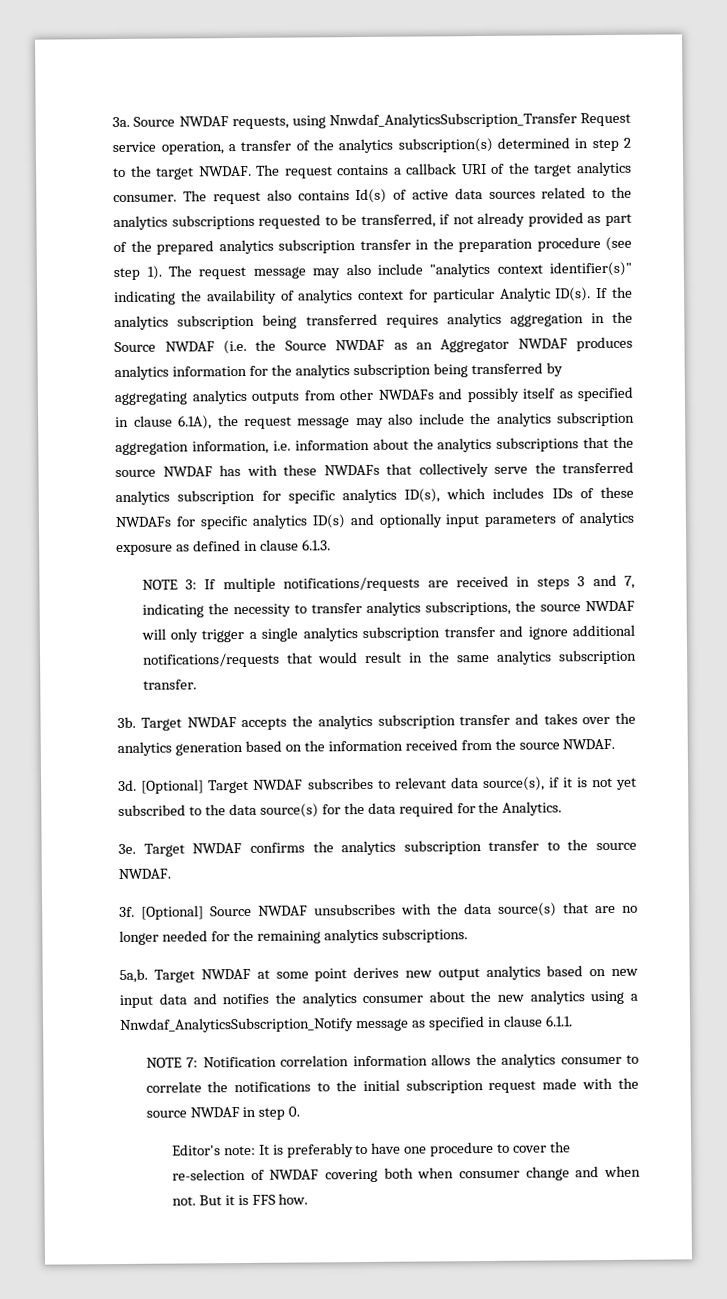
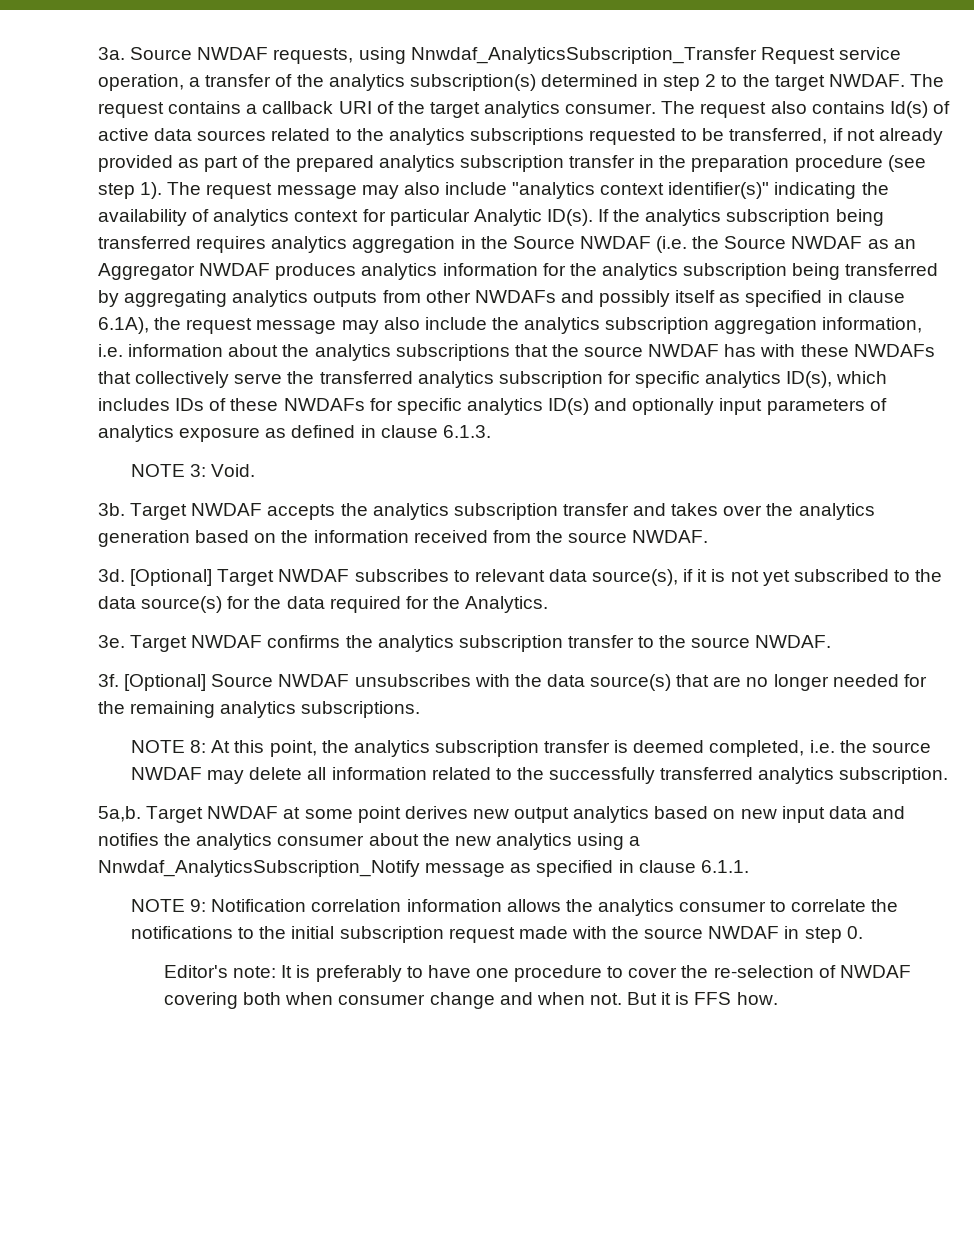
- NOTE 3: If multiple notifications/requests are received in steps 3 and 7, indicating the necessity to transfer analytics subscriptions, the source NWDAF will only trigger a single analytics subscription transfer and ignore additional notifications/requests that would result in the same analytics subscription transfer.
+ NOTE 3: Void.
+ NOTE 8: At this point, the analytics subscription transfer is deemed completed, i.e. the source NWDAF may delete all information related to the successfully transferred analytics subscription.
- NOTE 7: Notification correlation information allows the analytics consumer to correlate the notifications to the initial subscription request made with the source NWDAF in step 0.
+ NOTE 9: Notification correlation information allows the analytics consumer to correlate the notifications to the initial subscription request made with the source NWDAF in step 0.

